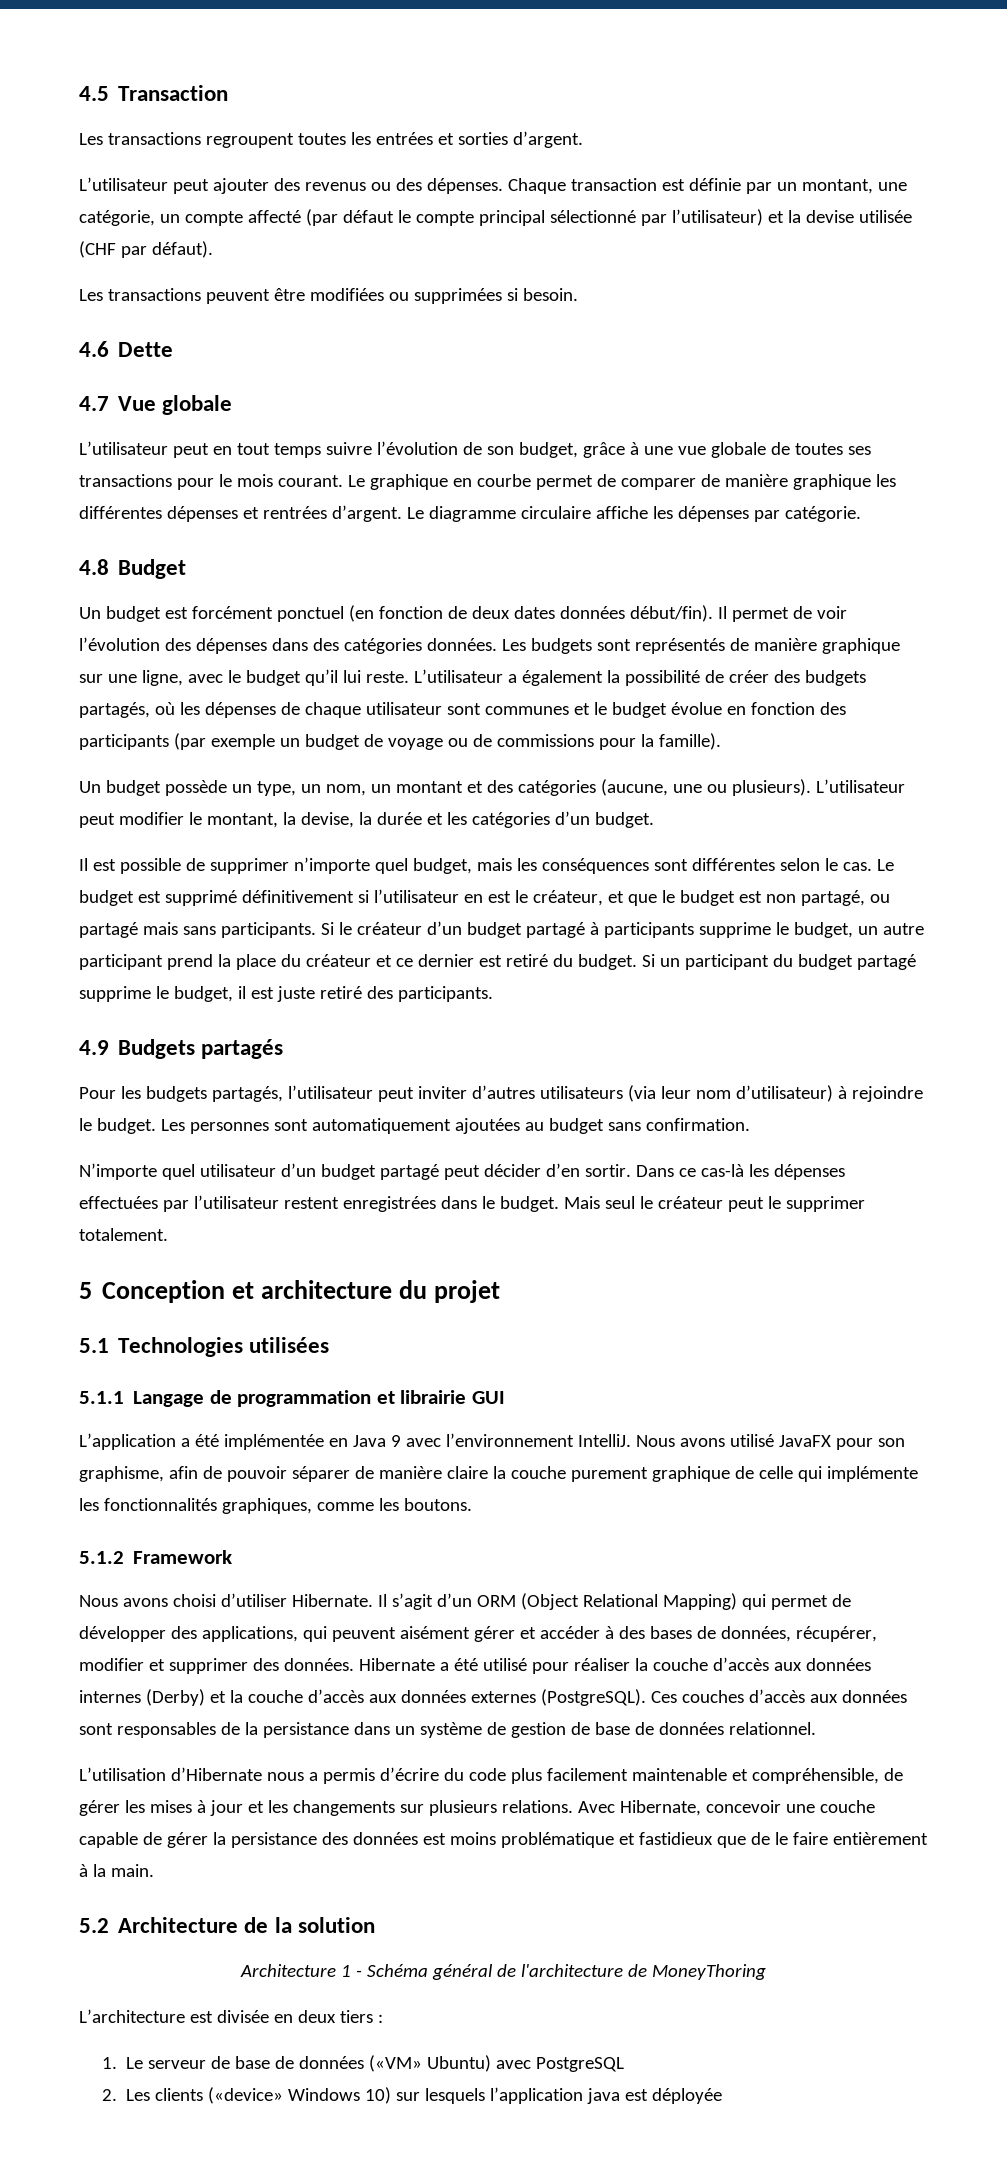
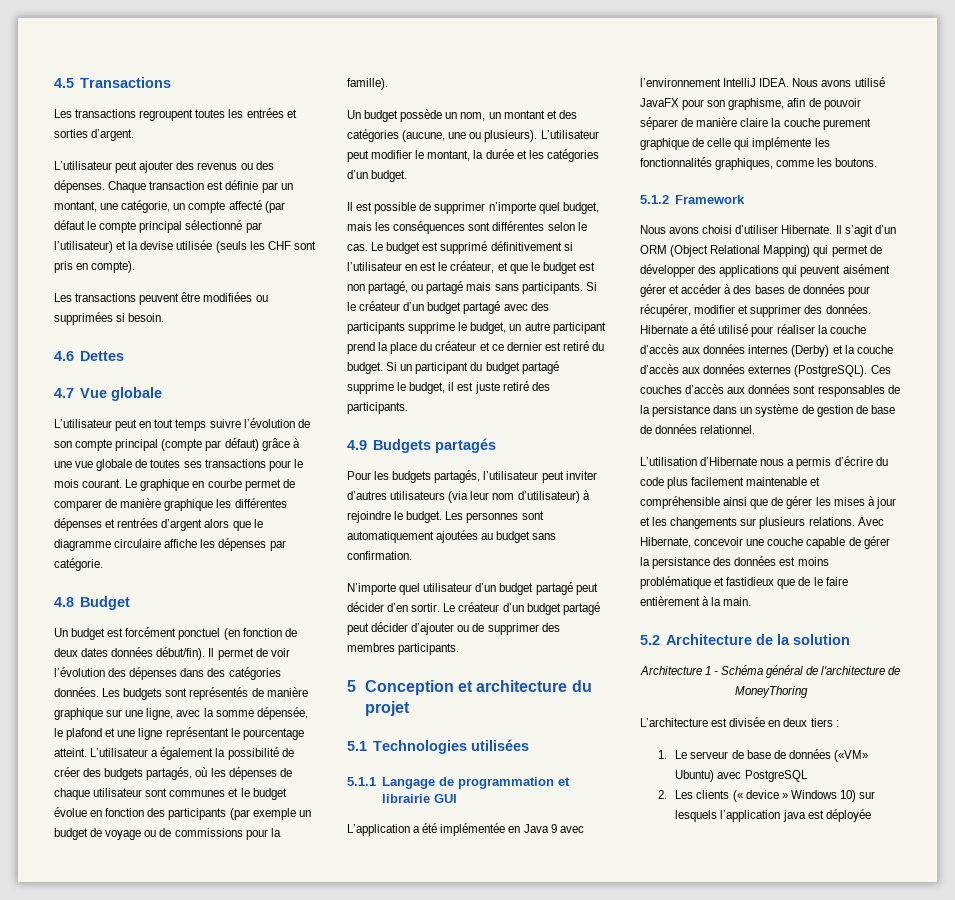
- 4.5 Transaction
+ 4.5 Transactions
- Chaque transaction est définie par un montant, une catégorie, un compte affecté (par défaut le compte principal sélectionné par l’utilisateur) et la devise utilisée (CHF par défaut).
+ Chaque transaction est définie par un montant, une catégorie, un compte affecté (par défaut le compte principal sélectionné par l’utilisateur) et la devise utilisée (seuls les CHF sont pris en compte).
- 4.6 Dette
+ 4.6 Dettes
- L’utilisateur peut en tout temps suivre l’évolution de son budget, grâce à une vue globale de toutes ses transactions pour le mois courant.
+ L’utilisateur peut en tout temps suivre l’évolution de son compte principal (compte par défaut) grâce à une vue globale de toutes ses transactions pour le mois courant.
- Le graphique en courbe permet de comparer de manière graphique les différentes dépenses et rentrées d’argent. Le diagramme circulaire affiche les dépenses par catégorie.
+ Le graphique en courbe permet de comparer de manière graphique les différentes dépenses et rentrées d’argent alors que le diagramme circulaire affiche les dépenses par catégorie.
- Les budgets sont représentés de manière graphique sur une ligne, avec le budget qu’il lui reste.
+ Les budgets sont représentés de manière graphique sur une ligne, avec la somme dépensée, le plafond et une ligne représentant le pourcentage atteint.
- Un budget possède un type, un nom, un montant et des catégories (aucune, une ou plusieurs).
+ Un budget possède un nom, un montant et des catégories (aucune, une ou plusieurs).
- L’utilisateur peut modifier le montant, la devise, la durée et les catégories d’un budget.
+ L’utilisateur peut modifier le montant, la durée et les catégories d’un budget.
- Si le créateur d’un budget partagé à participants supprime le budget, un autre participant prend la place du créateur et ce dernier est retiré du budget.
+ Si le créateur d’un budget partagé avec des participants supprime le budget, un autre participant prend la place du créateur et ce dernier est retiré du budget.
- Dans ce cas-là les dépenses effectuées par l’utilisateur restent enregistrées dans le budget. Mais seul le créateur peut le supprimer totalement.
+ Le créateur d’un budget partagé peut décider d’ajouter ou de supprimer des membres participants.
- L’application a été implémentée en Java 9 avec l’environnement IntelliJ.
+ L’application a été implémentée en Java 9 avec l’environnement IntelliJ IDEA.
- Il s’agit d’un ORM (Object Relational Mapping) qui permet de développer des applications, qui peuvent aisément gérer et accéder à des bases de données, récupérer, modifier et supprimer des données.
+ Il s’agit d’un ORM (Object Relational Mapping) qui permet de développer des applications qui peuvent aisément gérer et accéder à des bases de données pour récupérer, modifier et supprimer des données.
- L’utilisation d’Hibernate nous a permis d’écrire du code plus facilement maintenable et compréhensible, de gérer les mises à jour et les changements sur plusieurs relations.
+ L’utilisation d’Hibernate nous a permis d’écrire du code plus facilement maintenable et compréhensible ainsi que de gérer les mises à jour et les changements sur plusieurs relations.
- 2. Les clients («device» Windows 10) sur lesquels l’application java est déployée
+ 2. Les clients (« device » Windows 10) sur lesquels l’application java est déployée

